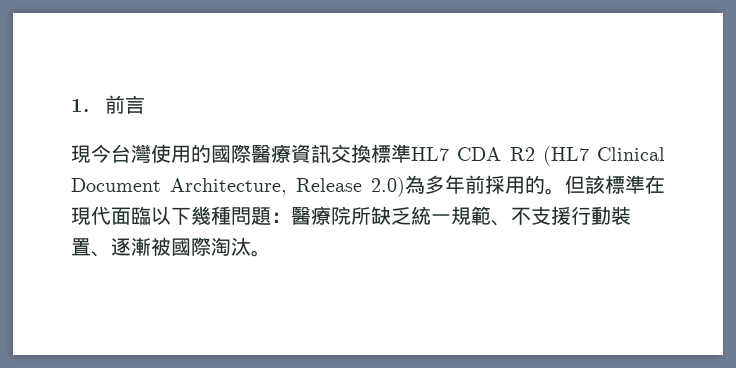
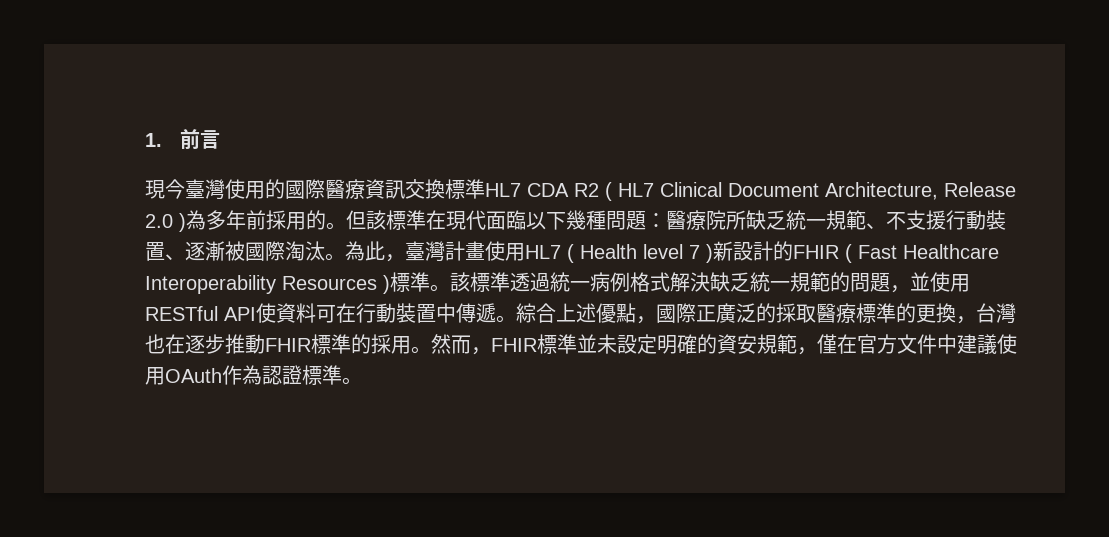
- 現今台灣使用的國際醫療資訊交換標準HL7 CDA R2 (HL7 Clinical Document Architecture, Release 2.0)為多年前採用的。
+ 現今臺灣使用的國際醫療資訊交換標準HL7 CDA R2 ( HL7 Clinical Document Architecture, Release 2.0 )為多年前採用的。
+ 為此，臺灣計畫使用HL7 ( Health level 7 )新設計的FHIR ( Fast Healthcare Interoperability Resources )標準。該標準透過統一病例格式解決缺乏統一規範的問題，並使用RESTful API使資料可在行動裝置中傳遞。綜合上述優點，國際正廣泛的採取醫療標準的更換，台灣也在逐步推動FHIR標準的採用。然而，FHIR標準並未設定明確的資安規範，僅在官方文件中建議使用OAuth作為認證標準。

